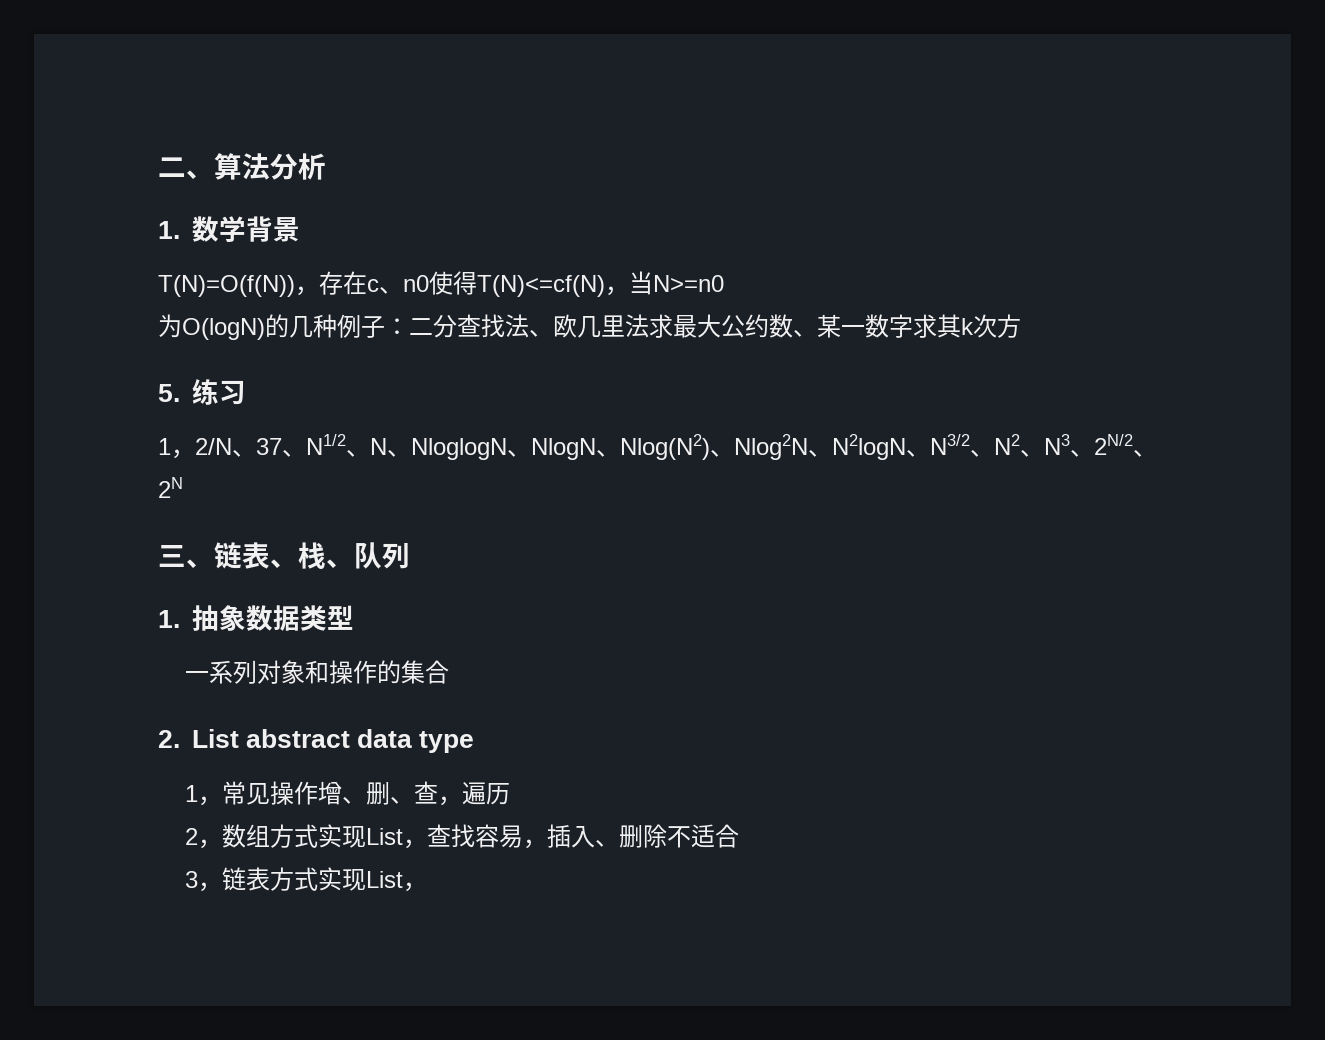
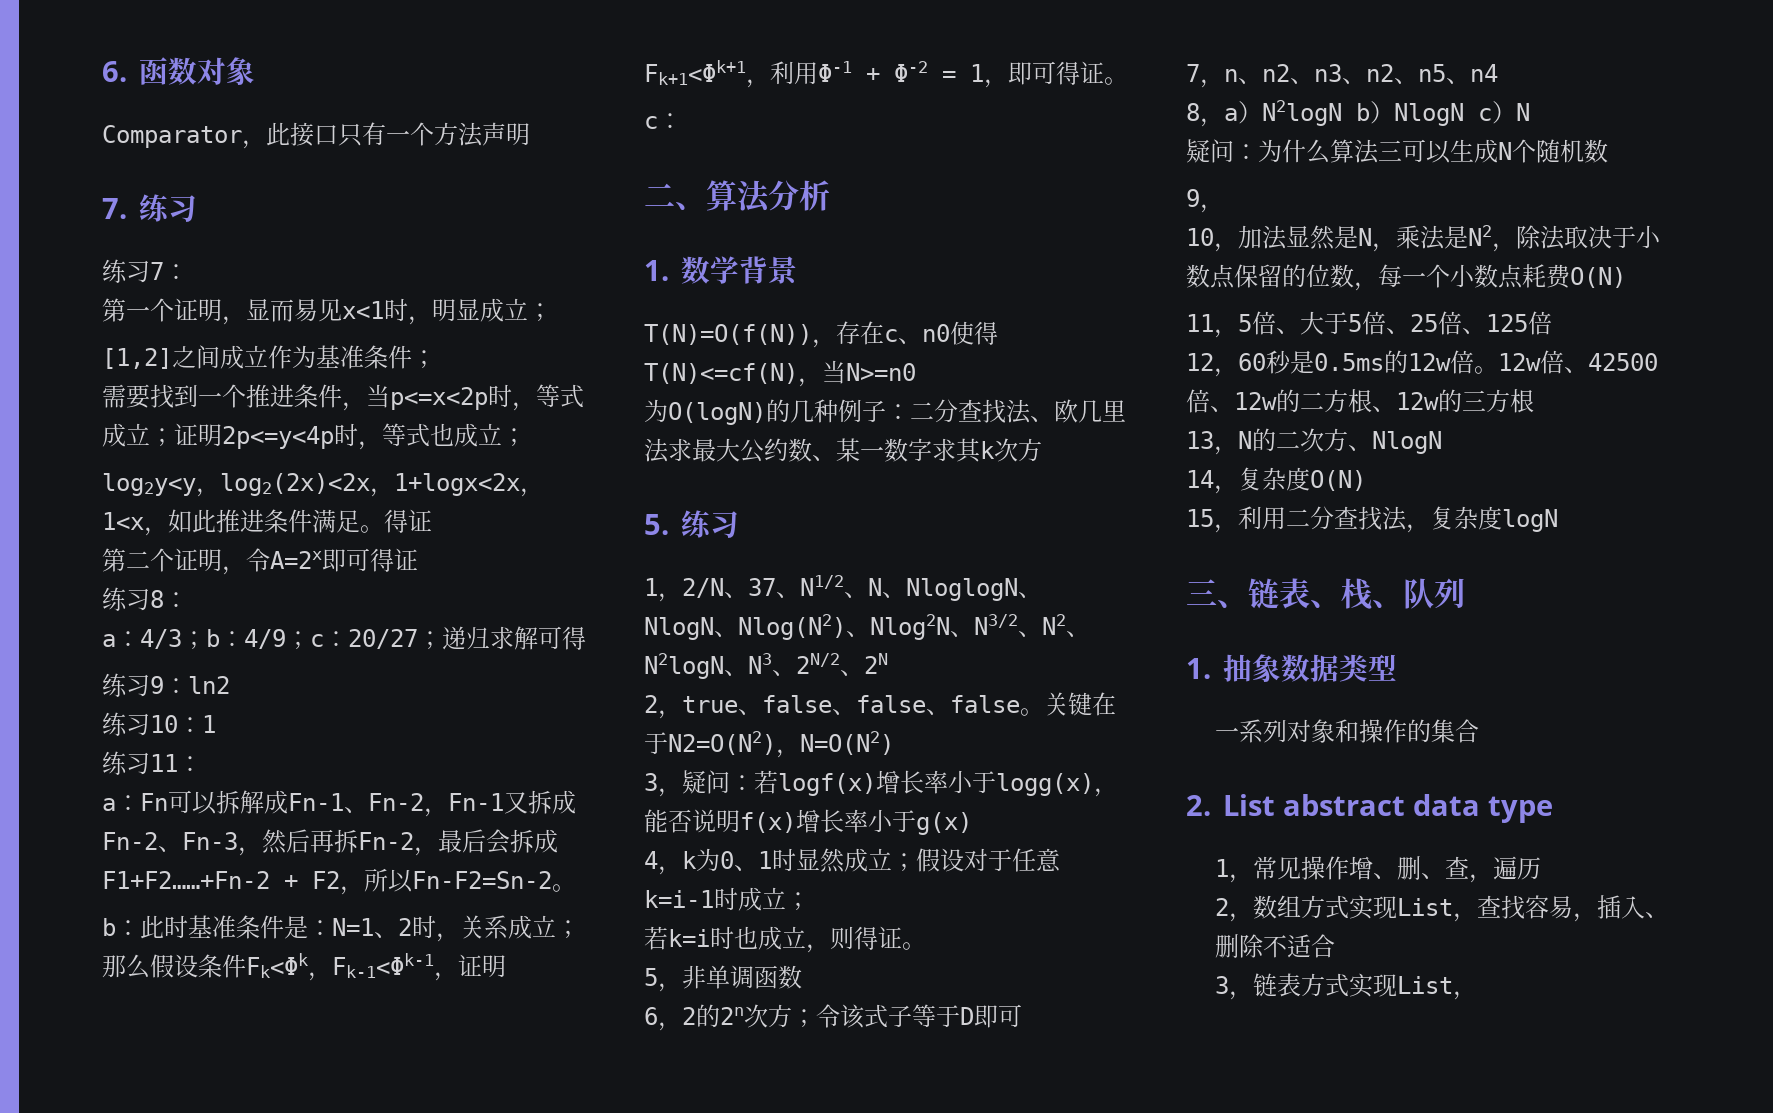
+ 6.函数对象
+ Comparator，此接口只有一个方法声明
+ 7.练习
+ 练习7：
+ 第一个证明，显而易见x<1时，明显成立；
+ [1,2]之间成立作为基准条件；
+ 需要找到一个推进条件，当p<=x<2p时，等式成立；证明2p<=y<4p时，等式也成立；
+ log2y<y，log2(2x)<2x，1+logx<2x，1<x，如此推进条件满足。得证
+ 第二个证明，令A=2x即可得证
+ 练习8：
+ a：4/3；b：4/9；c：20/27；递归求解可得
+ 练习9：ln2
+ 练习10：1
+ 练习11：
+ a：Fn可以拆解成Fn-1、Fn-2，Fn-1又拆成Fn-2、Fn-3，然后再拆Fn-2，最后会拆成F1+F2……+Fn-2 + F2，所以Fn-F2=Sn-2。
+ b：此时基准条件是：N=1、2时，关系成立；那么假设条件Fk<Φk，Fk-1<Φk-1，证明Fk+1<Φk+1，利用Φ-1 + Φ-2 = 1，即可得证。
+ c：
- 1，2/N、37、N1/2、N、NloglogN、NlogN、Nlog(N2)、Nlog2N、N2logN、N3/2、N2、N3、2N/2、2N
+ 1，2/N、37、N1/2、N、NloglogN、NlogN、Nlog(N2)、Nlog2N、N3/2、N2、N2logN、N3、2N/2、2N
+ 2，true、false、false、false。关键在于N2=O(N2)，N=O(N2)
+ 3，疑问：若logf(x)增长率小于logg(x)，能否说明f(x)增长率小于g(x)
+ 4，k为0、1时显然成立；假设对于任意k=i-1时成立；
+ 若k=i时也成立，则得证。
+ 5，非单调函数
+ 6，2的2n次方；令该式子等于D即可
+ 7，n、n2、n3、n2、n5、n4
+ 8，a）N2logN b）NlogN c）N
+ 疑问：为什么算法三可以生成N个随机数
+ 9，
+ 10，加法显然是N，乘法是N2，除法取决于小数点保留的位数，每一个小数点耗费O(N)
+ 11，5倍、大于5倍、25倍、125倍
+ 12，60秒是0.5ms的12w倍。12w倍、42500倍、12w的二方根、12w的三方根
+ 13，N的二次方、NlogN
+ 14，复杂度O(N)
+ 15，利用二分查找法，复杂度logN

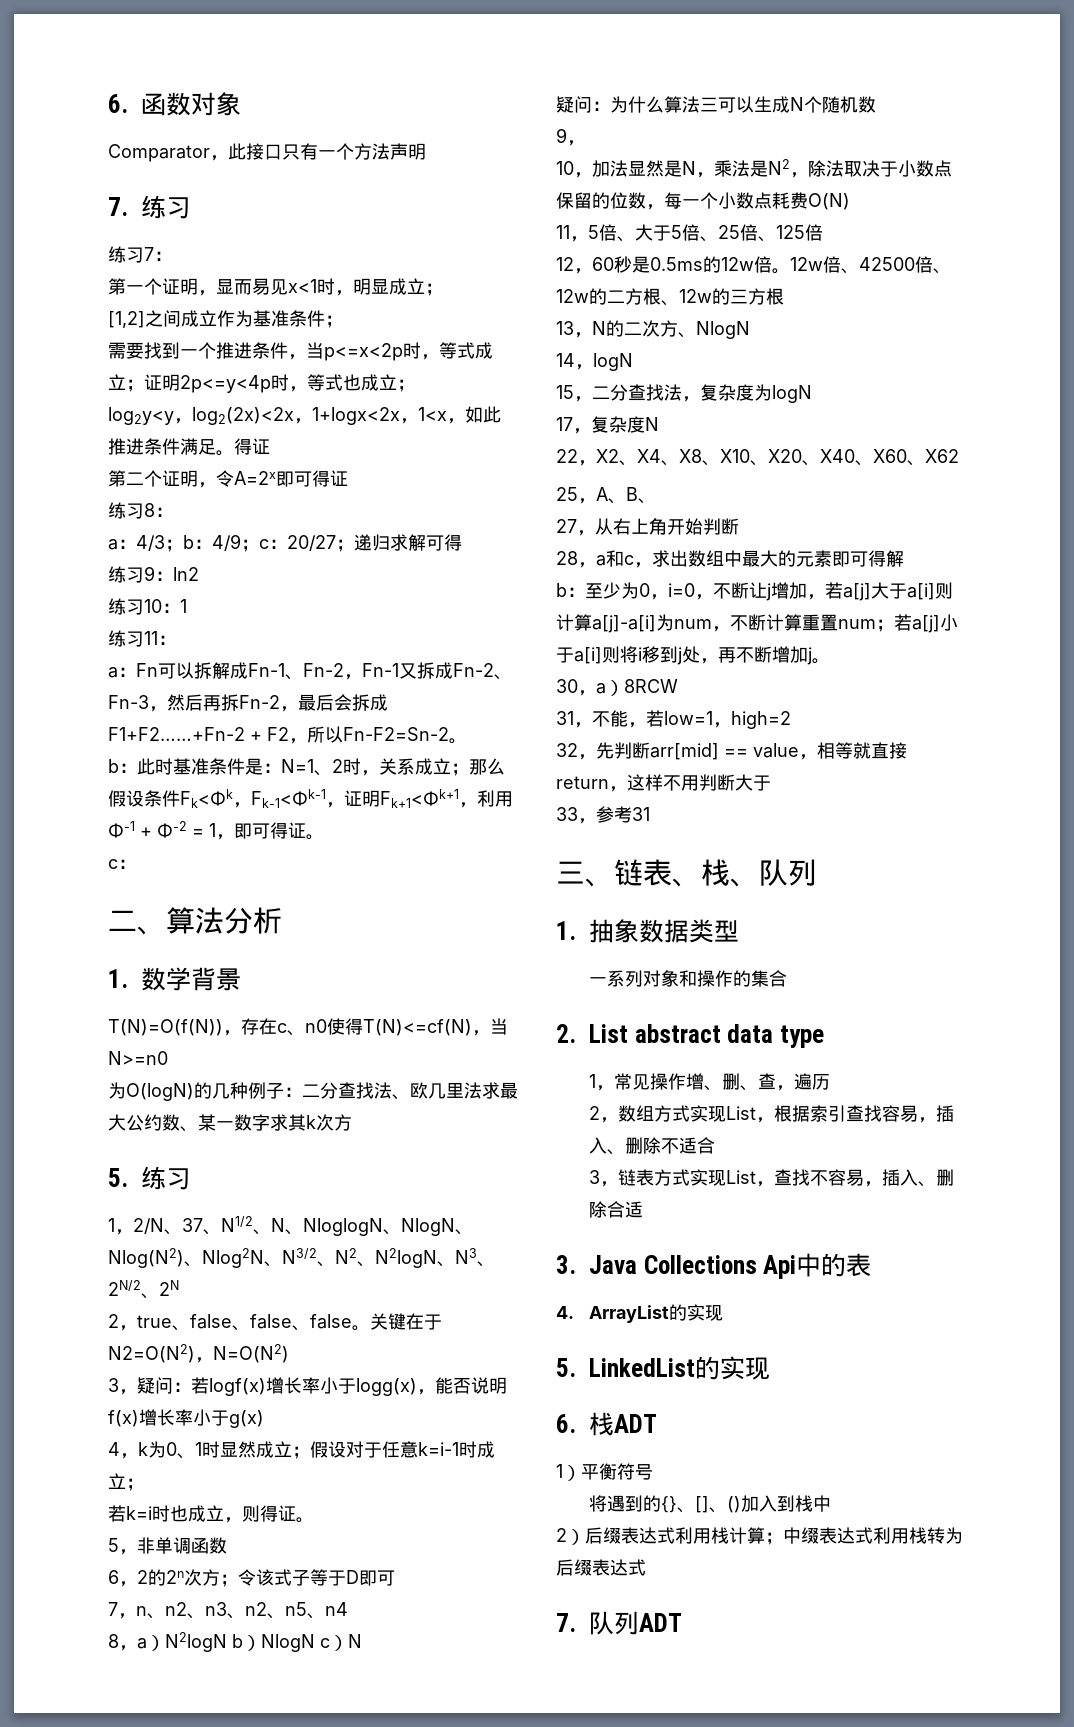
- 14，复杂度O(N)
+ 14，logN
- 15，利用二分查找法，复杂度logN
+ 15，二分查找法，复杂度为logN
+ 17，复杂度N
+ 22，X2、X4、X8、X10、X20、X40、X60、X62
+ 25，A、B、
+ 27，从右上角开始判断
+ 28，a和c，求出数组中最大的元素即可得解
+ b：至少为0，i=0，不断让j增加，若a[j]大于a[i]则计算a[j]-a[i]为num，不断计算重置num；若a[j]小于a[i]则将i移到j处，再不断增加j。
+ 30，a）8RCW
+ 31，不能，若low=1，high=2
+ 32，先判断arr[mid] == value，相等就直接return，这样不用判断大于
+ 33，参考31
- 2，数组方式实现List，查找容易，插入、删除不适合
+ 2，数组方式实现List，根据索引查找容易，插入、删除不适合
- 3，链表方式实现List，
+ 3，链表方式实现List，查找不容易，插入、删除合适
+ 3. Java Collections Api中的表
+ 4. ArrayList的实现
+ 5. LinkedList的实现
+ 6.栈ADT
+ 1）平衡符号
+ 将遇到的{}、[]、()加入到栈中
+ 2）后缀表达式利用栈计算；中缀表达式利用栈转为后缀表达式
+ 7.队列ADT

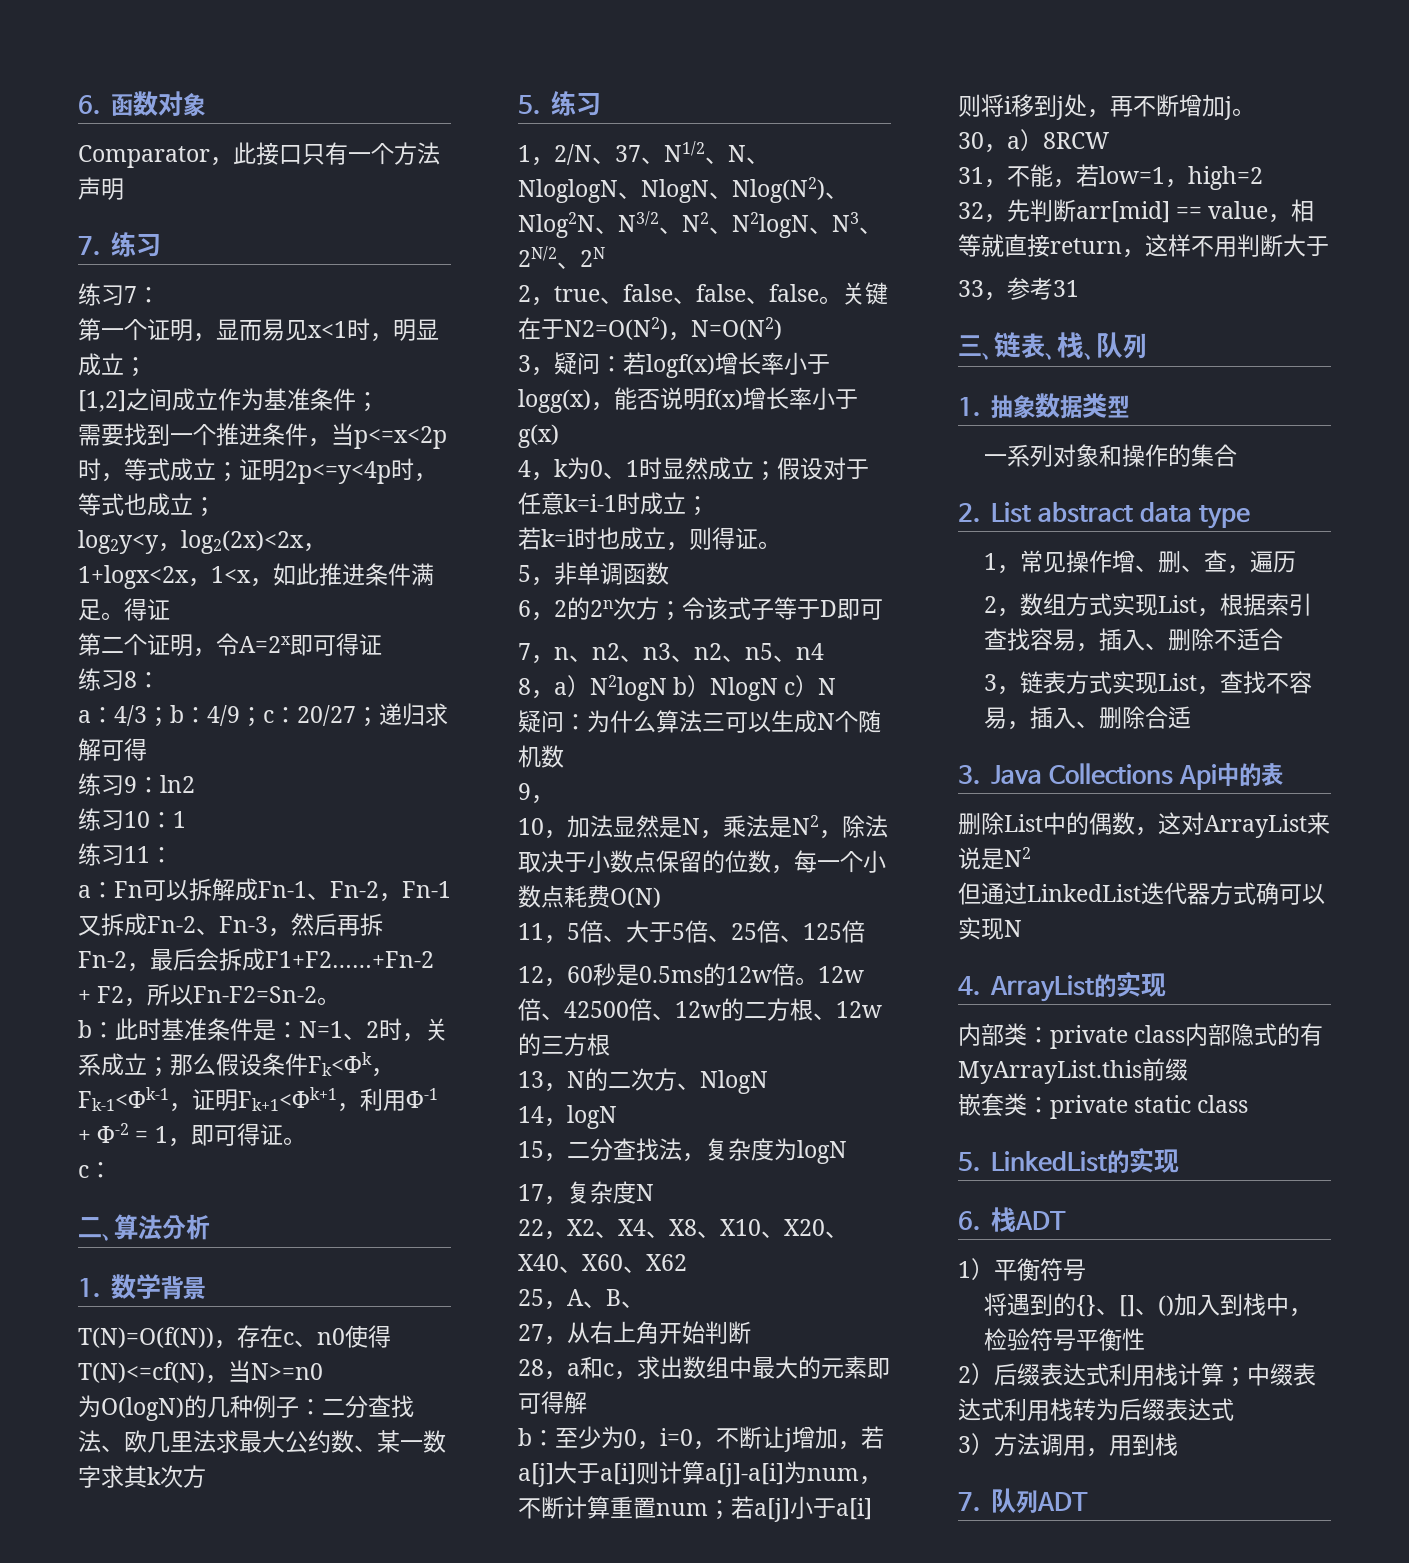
+ 删除List中的偶数，这对ArrayList来说是N2
+ 但通过LinkedList迭代器方式确可以实现N
  4. ArrayList的实现
+ 内部类：private class内部隐式的有MyArrayList.this前缀
+ 嵌套类：private static class
- 将遇到的{}、[]、()加入到栈中
+ 将遇到的{}、[]、()加入到栈中，检验符号平衡性
+ 3）方法调用，用到栈

